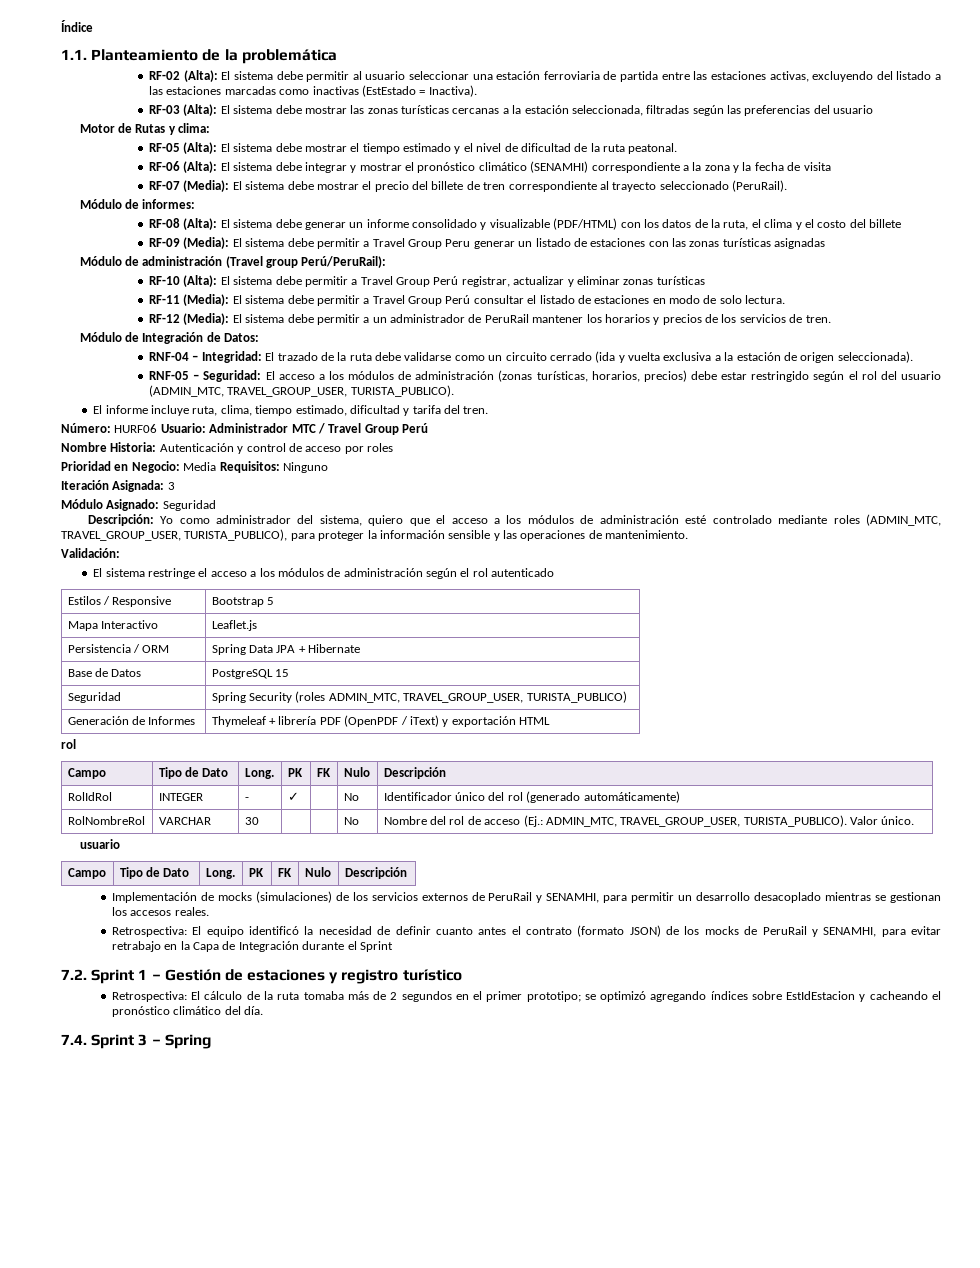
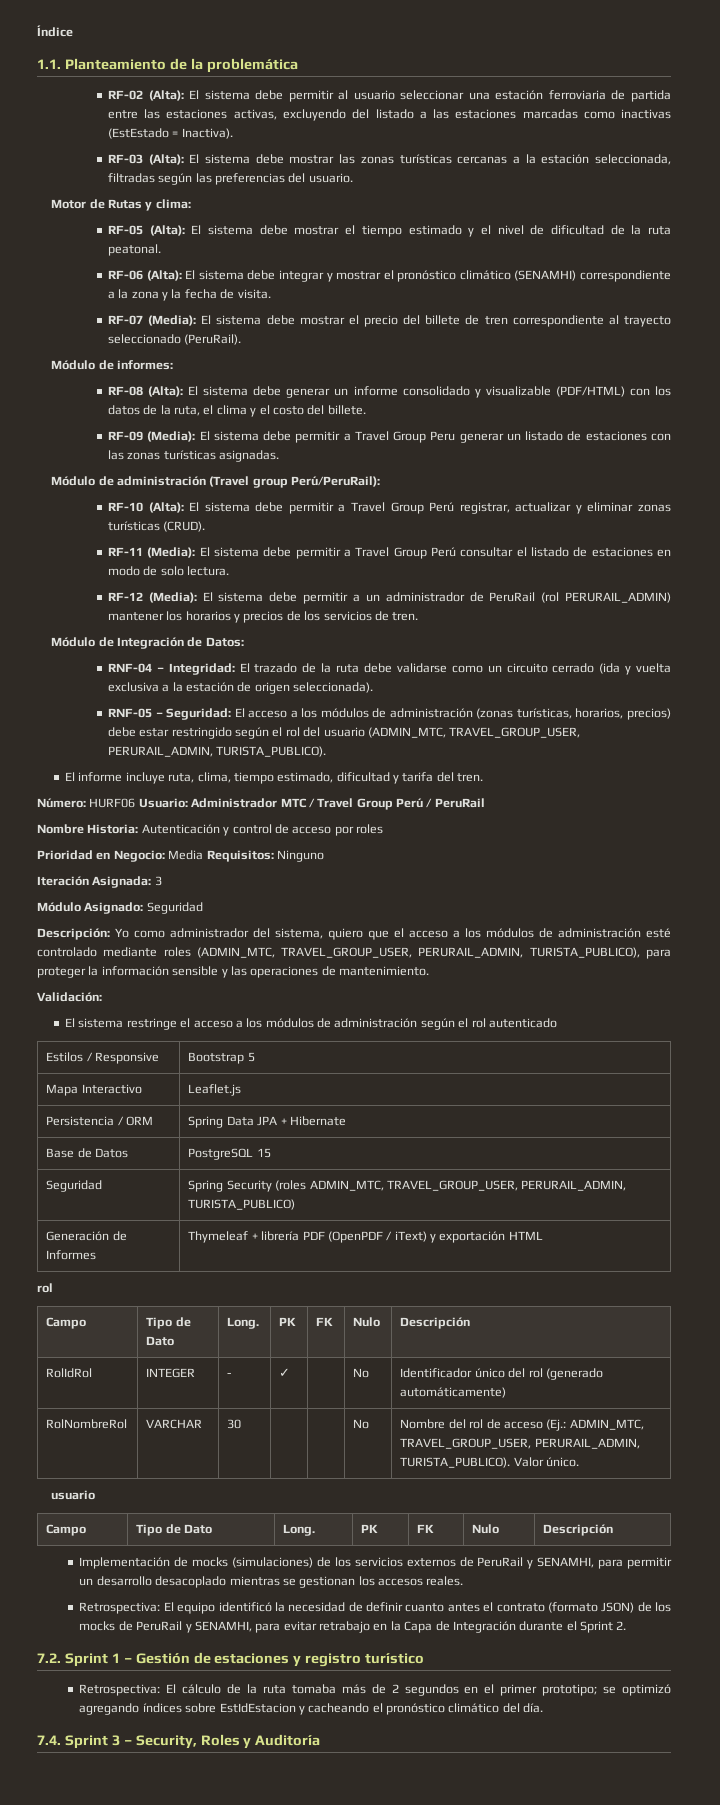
- RF-03 (Alta): El sistema debe mostrar las zonas turísticas cercanas a la estación seleccionada, filtradas según las preferencias del usuario
+ RF-03 (Alta): El sistema debe mostrar las zonas turísticas cercanas a la estación seleccionada, filtradas según las preferencias del usuario.
- RF-06 (Alta): El sistema debe integrar y mostrar el pronóstico climático (SENAMHI) correspondiente a la zona y la fecha de visita
+ RF-06 (Alta): El sistema debe integrar y mostrar el pronóstico climático (SENAMHI) correspondiente a la zona y la fecha de visita.
- RF-08 (Alta): El sistema debe generar un informe consolidado y visualizable (PDF/HTML) con los datos de la ruta, el clima y el costo del billete
+ RF-08 (Alta): El sistema debe generar un informe consolidado y visualizable (PDF/HTML) con los datos de la ruta, el clima y el costo del billete.
- RF-09 (Media): El sistema debe permitir a Travel Group Peru generar un listado de estaciones con las zonas turísticas asignadas
+ RF-09 (Media): El sistema debe permitir a Travel Group Peru generar un listado de estaciones con las zonas turísticas asignadas.
- RF-10 (Alta): El sistema debe permitir a Travel Group Perú registrar, actualizar y eliminar zonas turísticas
+ RF-10 (Alta): El sistema debe permitir a Travel Group Perú registrar, actualizar y eliminar zonas turísticas (CRUD).
- RF-12 (Media): El sistema debe permitir a un administrador de PeruRail mantener los horarios y precios de los servicios de tren.
+ RF-12 (Media): El sistema debe permitir a un administrador de PeruRail (rol PERURAIL_ADMIN) mantener los horarios y precios de los servicios de tren.
- RNF-05 – Seguridad: El acceso a los módulos de administración (zonas turísticas, horarios, precios) debe estar restringido según el rol del usuario (ADMIN_MTC, TRAVEL_GROUP_USER, TURISTA_PUBLICO).
+ RNF-05 – Seguridad: El acceso a los módulos de administración (zonas turísticas, horarios, precios) debe estar restringido según el rol del usuario (ADMIN_MTC, TRAVEL_GROUP_USER, PERURAIL_ADMIN, TURISTA_PUBLICO).
- Número: HURF06 Usuario: Administrador MTC / Travel Group Perú
+ Número: HURF06 Usuario: Administrador MTC / Travel Group Perú / PeruRail
- Descripción: Yo como administrador del sistema, quiero que el acceso a los módulos de administración esté controlado mediante roles (ADMIN_MTC, TRAVEL_GROUP_USER, TURISTA_PUBLICO), para proteger la información sensible y las operaciones de mantenimiento.
+ Descripción: Yo como administrador del sistema, quiero que el acceso a los módulos de administración esté controlado mediante roles (ADMIN_MTC, TRAVEL_GROUP_USER, PERURAIL_ADMIN, TURISTA_PUBLICO), para proteger la información sensible y las operaciones de mantenimiento.
- Seguridad | Spring Security (roles ADMIN_MTC, TRAVEL_GROUP_USER, TURISTA_PUBLICO)
+ Seguridad | Spring Security (roles ADMIN_MTC, TRAVEL_GROUP_USER, PERURAIL_ADMIN, TURISTA_PUBLICO)
- RolNombreRol | VARCHAR | 30 | | | No | Nombre del rol de acceso (Ej.: ADMIN_MTC, TRAVEL_GROUP_USER, TURISTA_PUBLICO). Valor único.
+ RolNombreRol | VARCHAR | 30 | | | No | Nombre del rol de acceso (Ej.: ADMIN_MTC, TRAVEL_GROUP_USER, PERURAIL_ADMIN, TURISTA_PUBLICO). Valor único.
- Retrospectiva: El equipo identificó la necesidad de definir cuanto antes el contrato (formato JSON) de los mocks de PeruRail y SENAMHI, para evitar retrabajo en la Capa de Integración durante el Sprint
+ Retrospectiva: El equipo identificó la necesidad de definir cuanto antes el contrato (formato JSON) de los mocks de PeruRail y SENAMHI, para evitar retrabajo en la Capa de Integración durante el Sprint 2.
- 7.4. Sprint 3 – Spring
+ 7.4. Sprint 3 – Security, Roles y Auditoría

